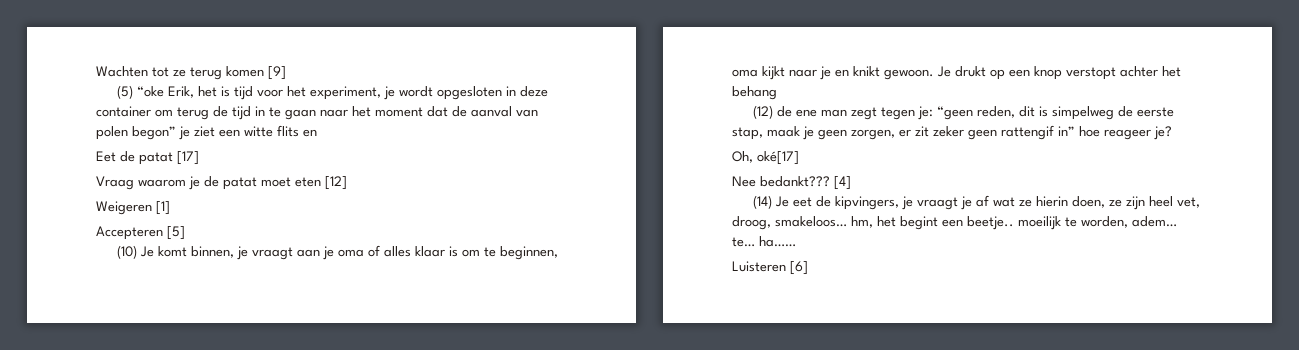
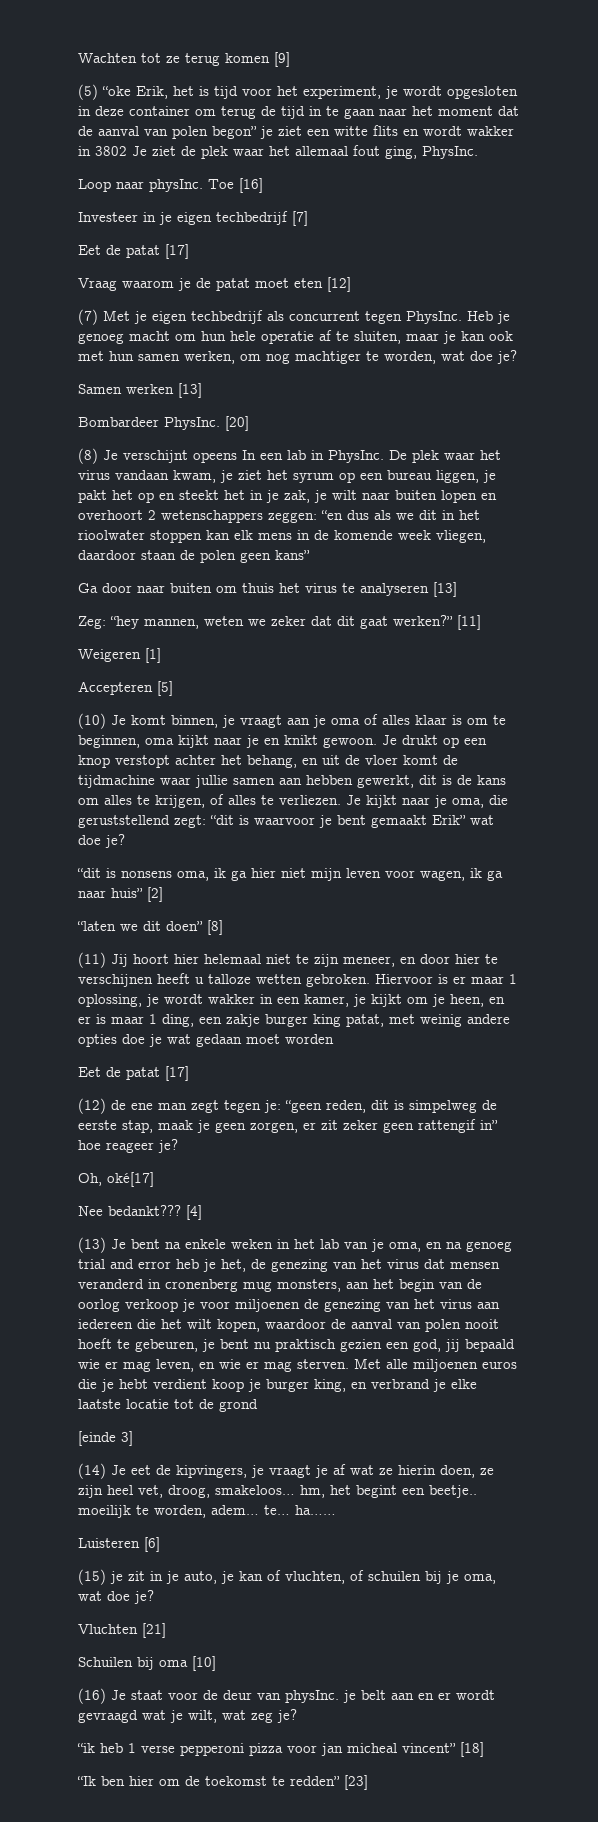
- (5) “oke Erik, het is tijd voor het experiment, je wordt opgesloten in deze container om terug de tijd in te gaan naar het moment dat de aanval van polen begon” je ziet een witte flits en
+ (5) “oke Erik, het is tijd voor het experiment, je wordt opgesloten in deze container om terug de tijd in te gaan naar het moment dat de aanval van polen begon” je ziet een witte flits en wordt wakker in 3802 Je ziet de plek waar het allemaal fout ging, PhysInc.
+ Loop naar physInc. Toe [16]
+ Investeer in je eigen techbedrijf [7]
+ (7) Met je eigen techbedrijf als concurrent tegen PhysInc. Heb je genoeg macht om hun hele operatie af te sluiten, maar je kan ook met hun samen werken, om nog machtiger te worden, wat doe je?
+ Samen werken [13]
+ Bombardeer PhysInc. [20]
+ (8) Je verschijnt opeens In een lab in PhysInc. De plek waar het virus vandaan kwam, je ziet het syrum op een bureau liggen, je pakt het op en steekt het in je zak, je wilt naar buiten lopen en overhoort 2 wetenschappers zeggen: “en dus als we dit in het rioolwater stoppen kan elk mens in de komende week vliegen, daardoor staan de polen geen kans”
+ Ga door naar buiten om thuis het virus te analyseren [13]
+ Zeg: “hey mannen, weten we zeker dat dit gaat werken?” [11]
- Je drukt op een knop verstopt achter het behang
+ Je drukt op een knop verstopt achter het behang, en uit de vloer komt de tijdmachine waar jullie samen aan hebben gewerkt, dit is de kans om alles te krijgen, of alles te verliezen. Je kijkt naar je oma, die geruststellend zegt: “dit is waarvoor je bent gemaakt Erik” wat doe je?
+ “dit is nonsens oma, ik ga hier niet mijn leven voor wagen, ik ga naar huis” [2]
+ “laten we dit doen” [8]
+ (11) Jij hoort hier helemaal niet te zijn meneer, en door hier te verschijnen heeft u talloze wetten gebroken. Hiervoor is er maar 1 oplossing, je wordt wakker in een kamer, je kijkt om je heen, en er is maar 1 ding, een zakje burger king patat, met weinig andere opties doe je wat gedaan moet worden
+ Eet de patat [17]
+ (13) Je bent na enkele weken in het lab van je oma, en na genoeg trial and error heb je het, de genezing van het virus dat mensen veranderd in cronenberg mug monsters, aan het begin van de oorlog verkoop je voor miljoenen de genezing van het virus aan iedereen die het wilt kopen, waardoor de aanval van polen nooit hoeft te gebeuren, je bent nu praktisch gezien een god, jij bepaald wie er mag leven, en wie er mag sterven. Met alle miljoenen euros die je hebt verdient koop je burger king, en verbrand je elke laatste locatie tot de grond
+ [einde 3]
+ (15) je zit in je auto, je kan of vluchten, of schuilen bij je oma, wat doe je?
+ Vluchten [21]
+ Schuilen bij oma [10]
+ (16) Je staat voor de deur van physInc. je belt aan en er wordt gevraagd wat je wilt, wat zeg je?
+ “ik heb 1 verse pepperoni pizza voor jan micheal vincent” [18]
+ “Ik ben hier om de toekomst te redden” [23]

